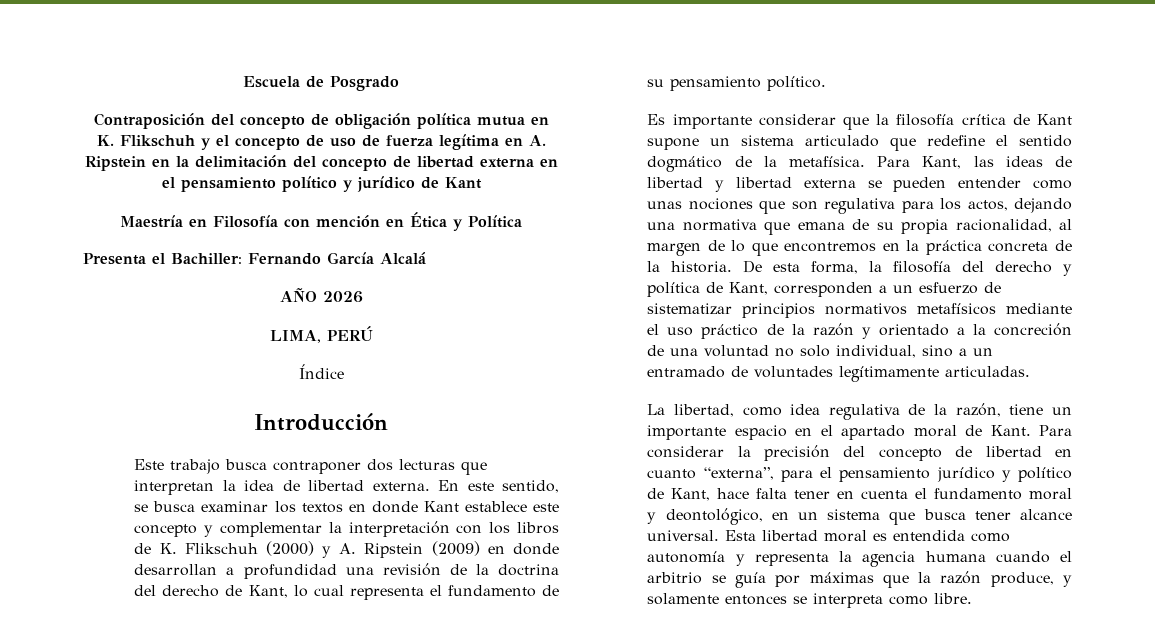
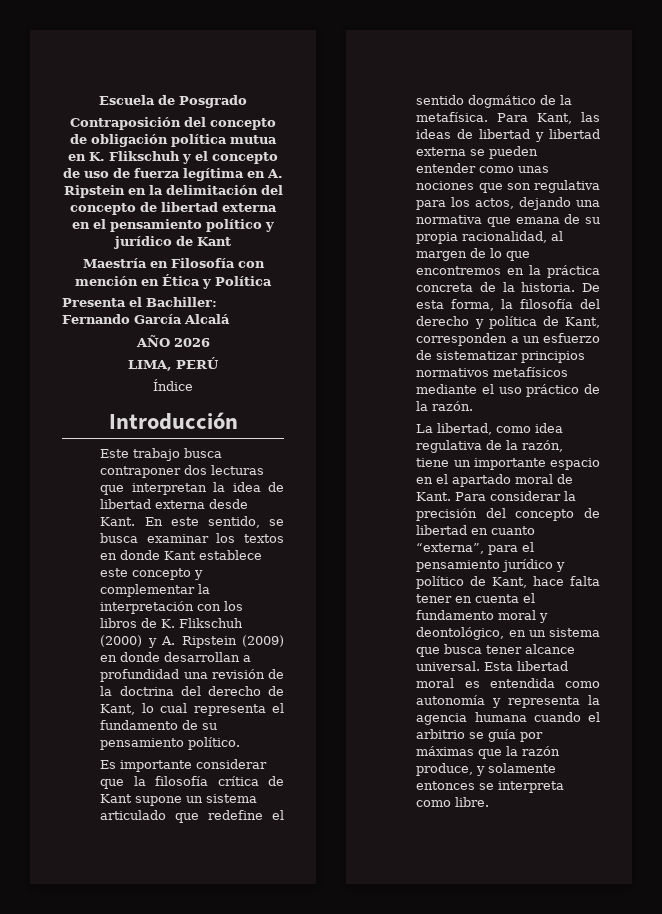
- Este trabajo busca contraponer dos lecturas que interpretan la idea de libertad externa.
+ Este trabajo busca contraponer dos lecturas que interpretan la idea de libertad externa desde Kant.
- De esta forma, la filosofía del derecho y política de Kant, corresponden a un esfuerzo de sistematizar principios normativos metafísicos mediante el uso práctico de la razón y orientado a la concreción de una voluntad no solo individual, sino a un entramado de voluntades legítimamente articuladas.
+ De esta forma, la filosofía del derecho y política de Kant, corresponden a un esfuerzo de sistematizar principios normativos metafísicos mediante el uso práctico de la razón.

